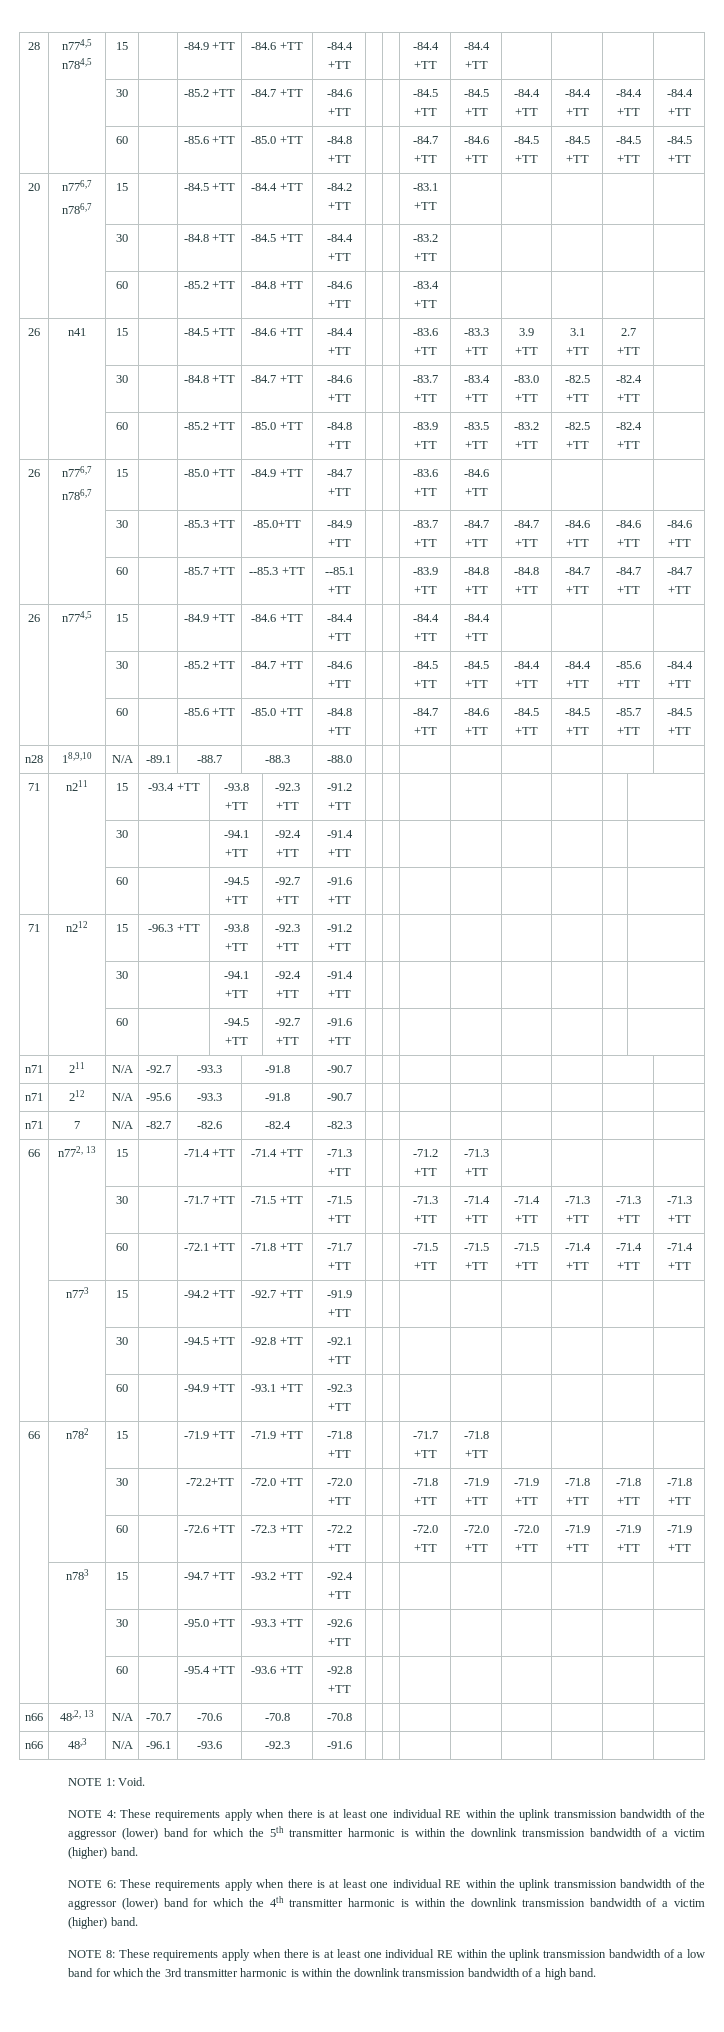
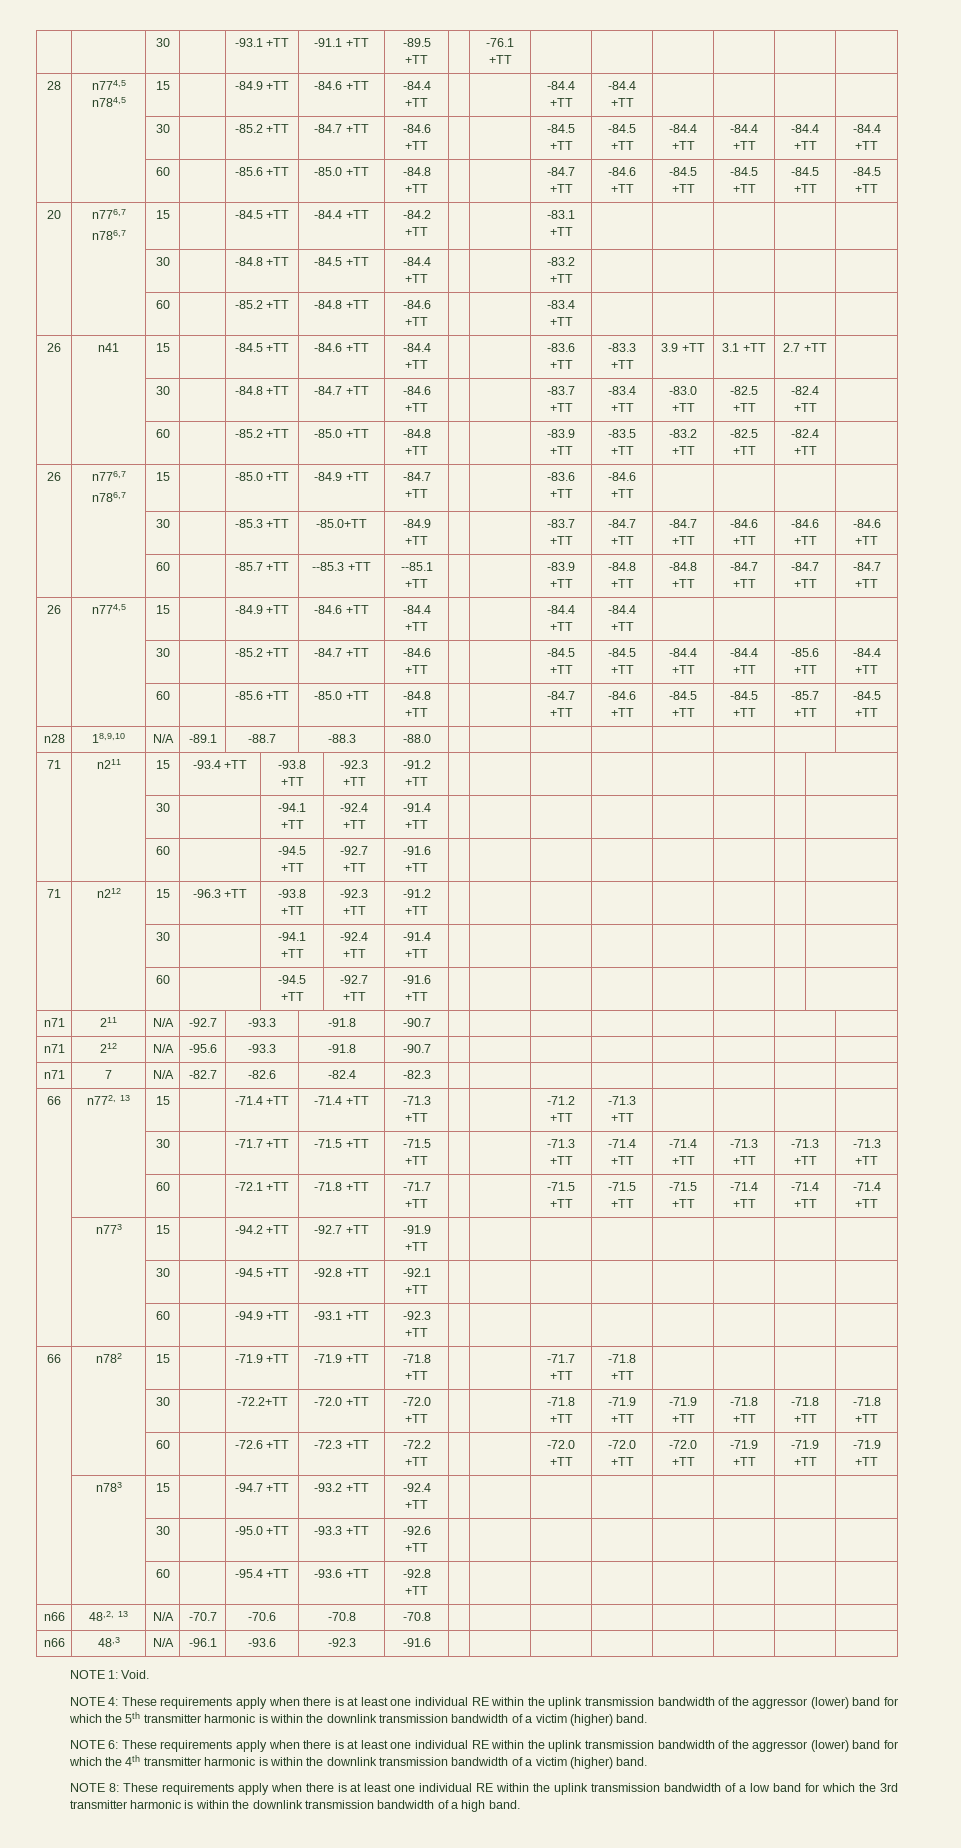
+ | | 30 | | -93.1 +TT | -91.1 +TT | -89.5 +TT | | -76.1 +TT | | | | | |

